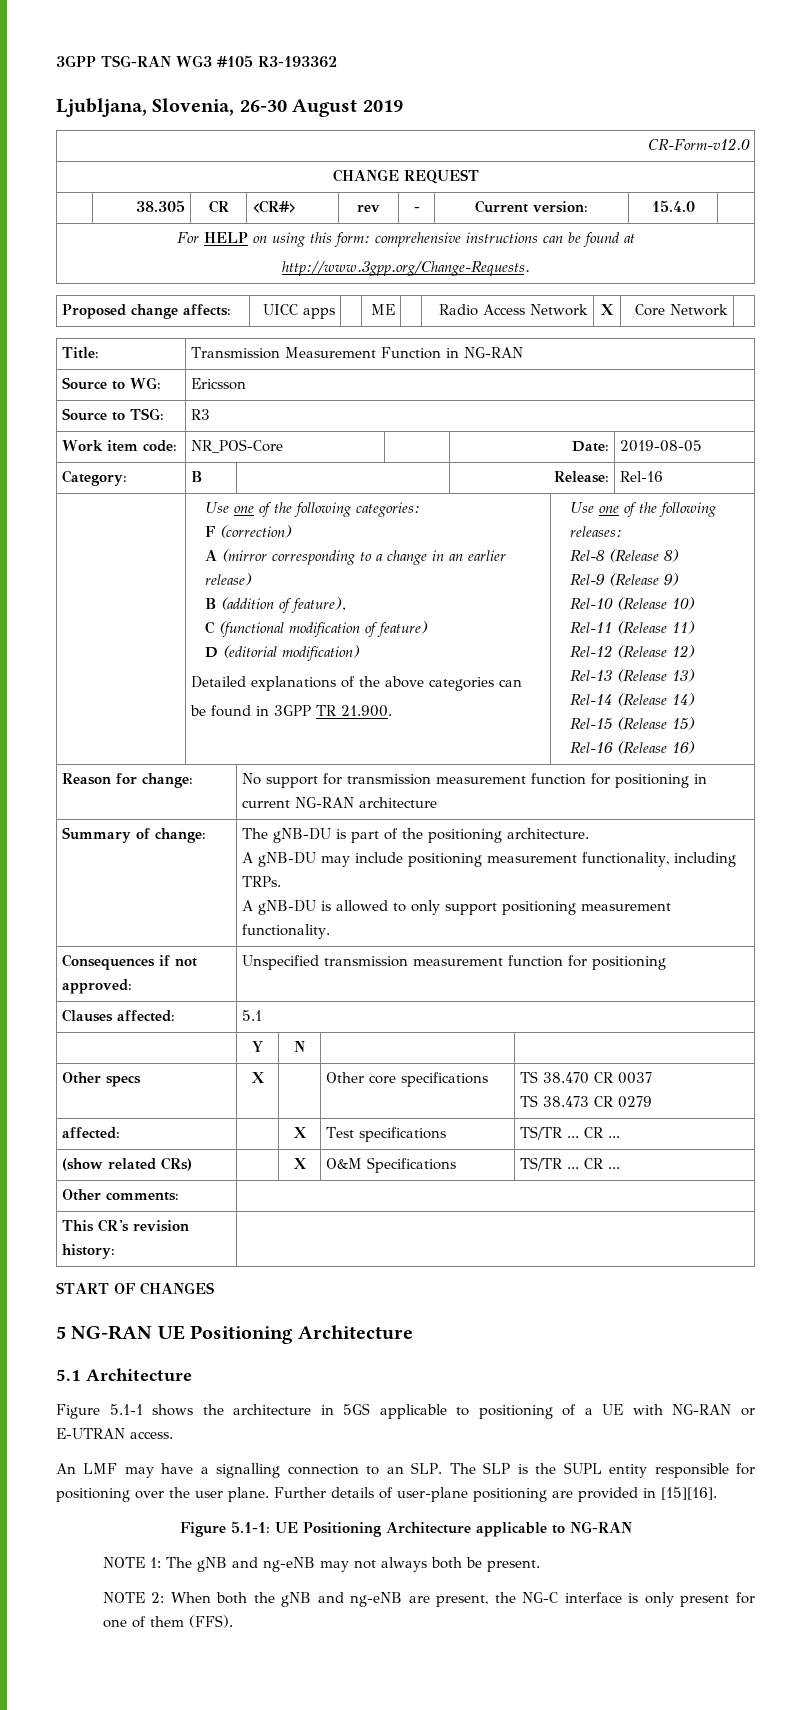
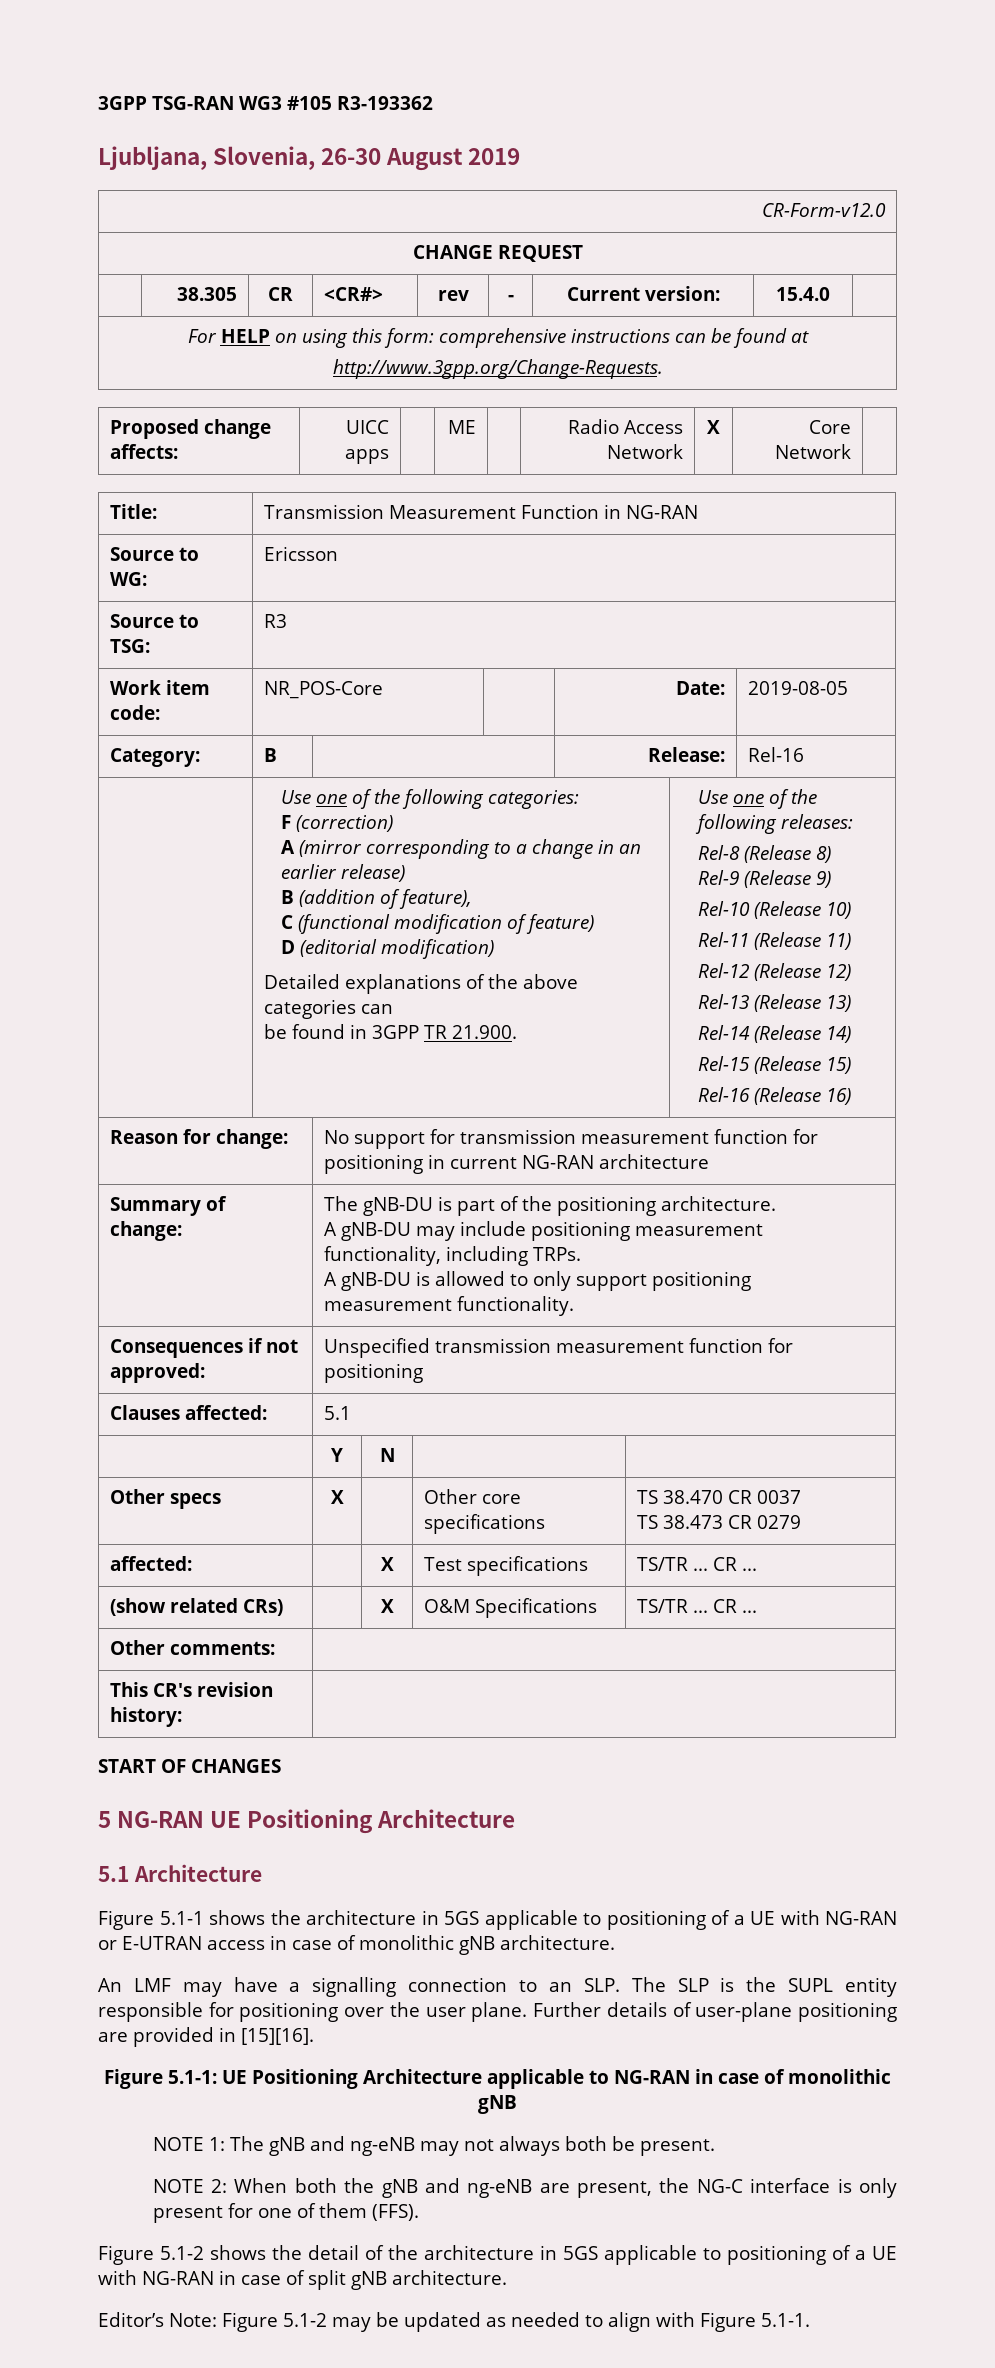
- Figure 5.1-1 shows the architecture in 5GS applicable to positioning of a UE with NG-RAN or E-UTRAN access.
+ Figure 5.1-1 shows the architecture in 5GS applicable to positioning of a UE with NG-RAN or E-UTRAN access in case of monolithic gNB architecture.
- Figure 5.1-1: UE Positioning Architecture applicable to NG-RAN
+ Figure 5.1-1: UE Positioning Architecture applicable to NG-RAN in case of monolithic gNB
+ Figure 5.1-2 shows the detail of the architecture in 5GS applicable to positioning of a UE with NG-RAN in case of split gNB architecture.
+ Editor’s Note: Figure 5.1-2 may be updated as needed to align with Figure 5.1-1.

